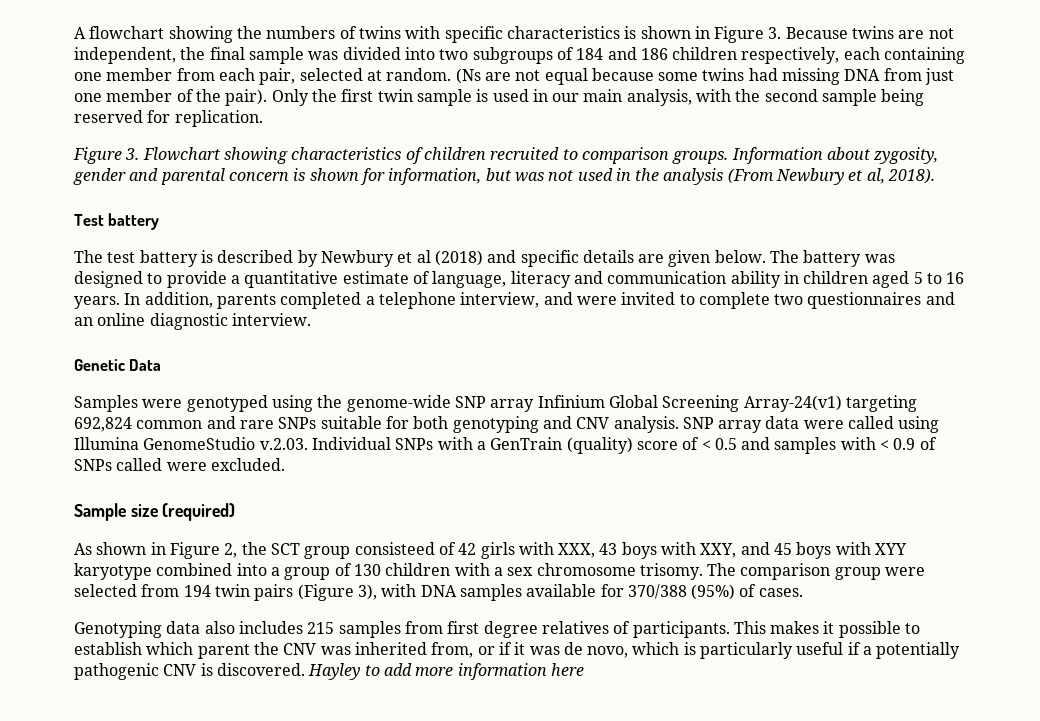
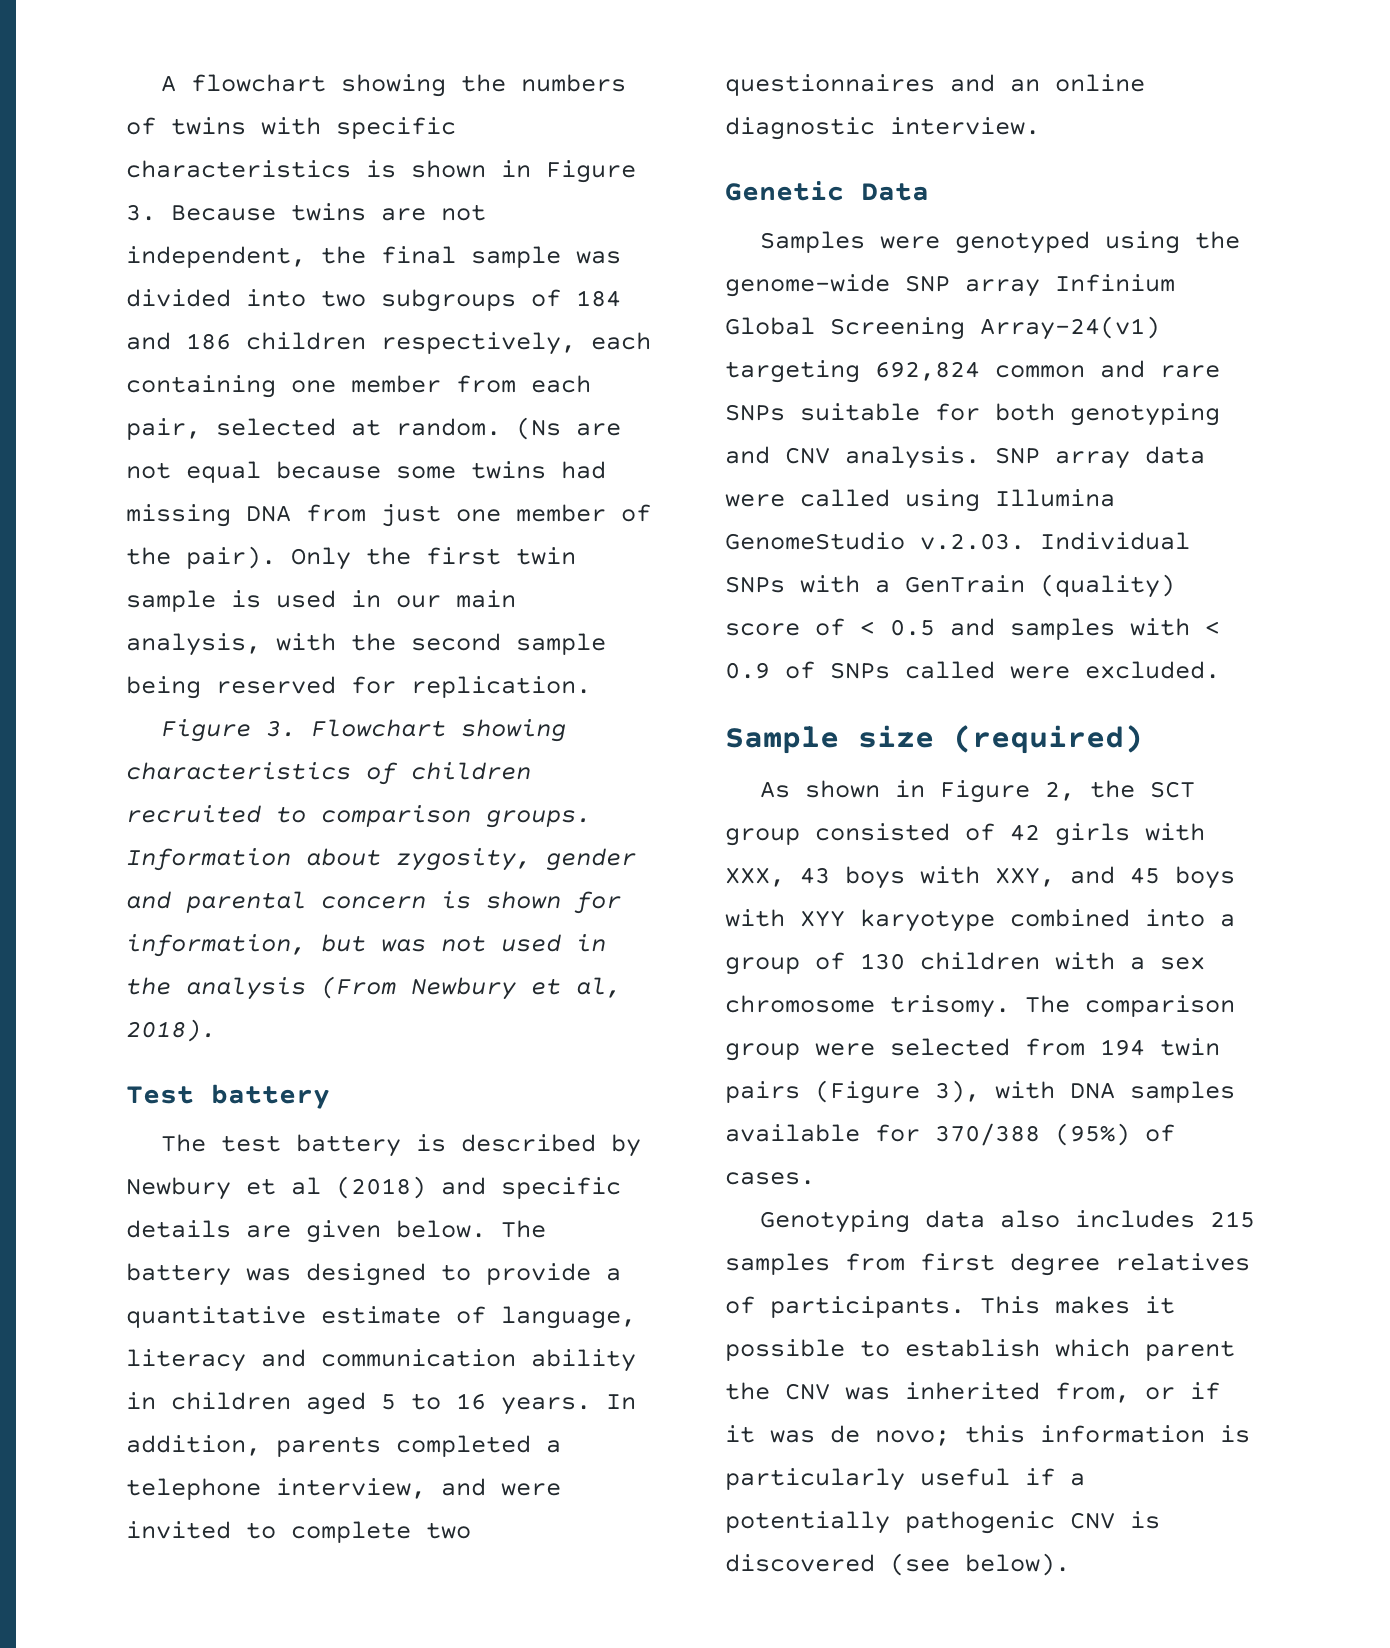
- As shown in Figure 2, the SCT group consisteed of 42 girls with XXX, 43 boys with XXY, and 45 boys with XYY karyotype combined into a group of 130 children with a sex chromosome trisomy.
+ As shown in Figure 2, the SCT group consisted of 42 girls with XXX, 43 boys with XXY, and 45 boys with XYY karyotype combined into a group of 130 children with a sex chromosome trisomy.
- This makes it possible to establish which parent the CNV was inherited from, or if it was de novo, which is particularly useful if a potentially pathogenic CNV is discovered. Hayley to add more information here
+ This makes it possible to establish which parent the CNV was inherited from, or if it was de novo; this information is particularly useful if a potentially pathogenic CNV is discovered (see below).

